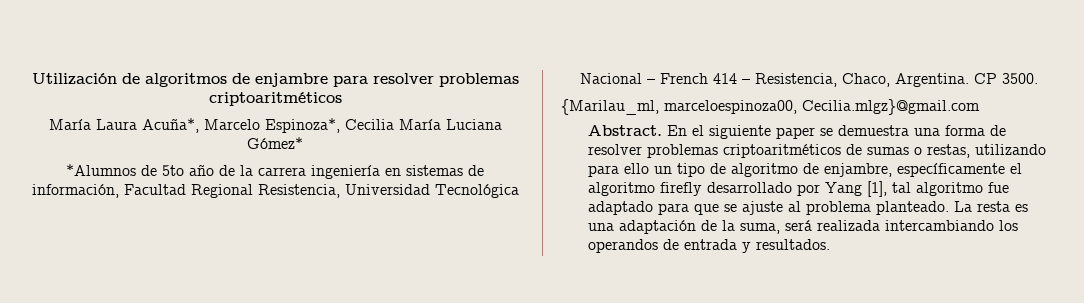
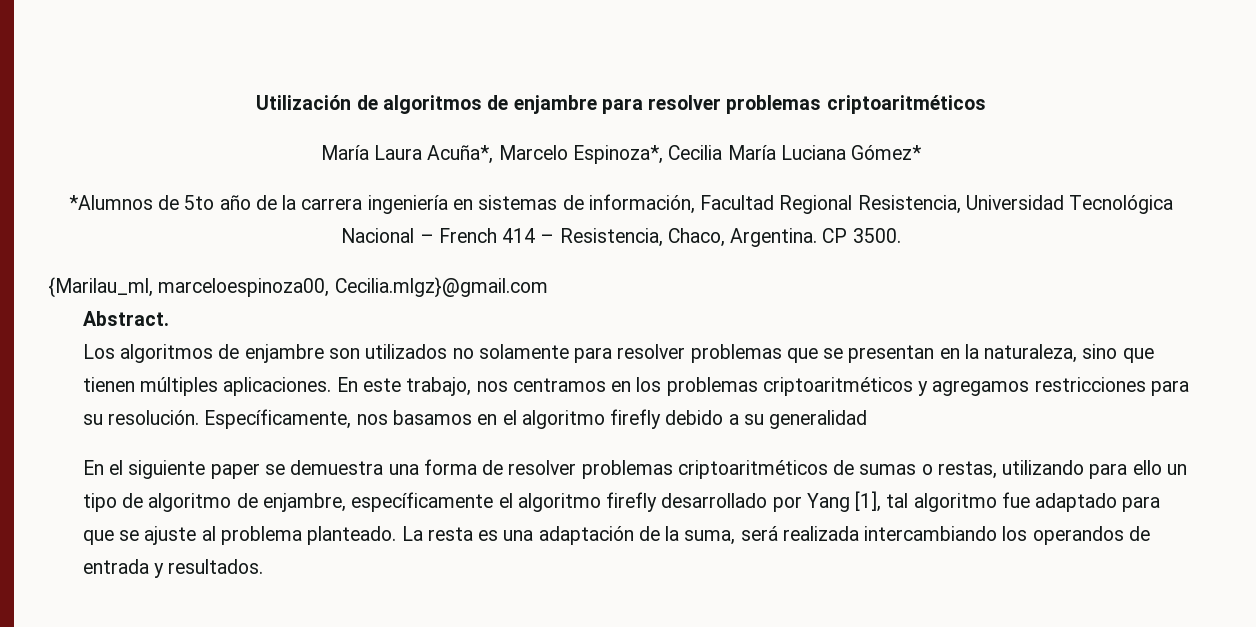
- Abstract. En el siguiente paper se demuestra una forma de resolver problemas criptoaritméticos de sumas o restas, utilizando para ello un tipo de algoritmo de enjambre, específicamente el algoritmo firefly desarrollado por Yang [1], tal algoritmo fue adaptado para que se ajuste al problema planteado.
+ Abstract.
+ Los algoritmos de enjambre son utilizados no solamente para resolver problemas que se presentan en la naturaleza, sino que tienen múltiples aplicaciones. En este trabajo, nos centramos en los problemas criptoaritméticos y agregamos restricciones para su resolución. Específicamente, nos basamos en el algoritmo firefly debido a su generalidad
+ En el siguiente paper se demuestra una forma de resolver problemas criptoaritméticos de sumas o restas, utilizando para ello un tipo de algoritmo de enjambre, específicamente el algoritmo firefly desarrollado por Yang [1], tal algoritmo fue adaptado para que se ajuste al problema planteado.

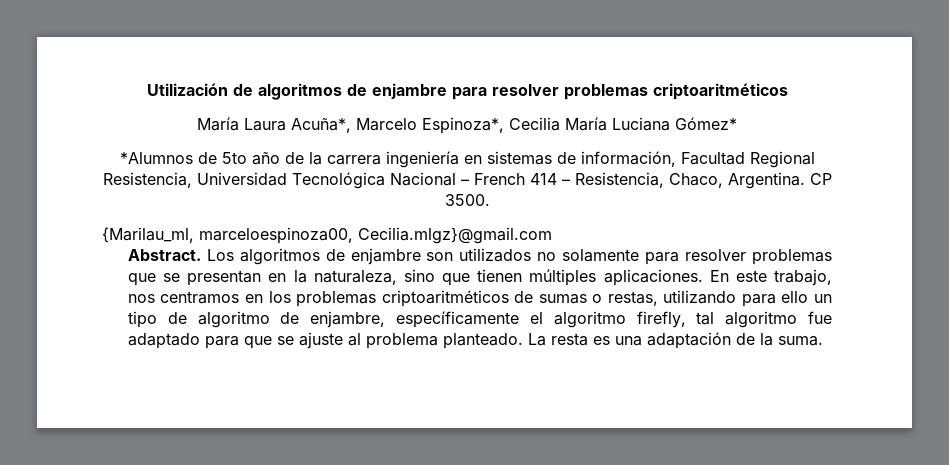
- Abstract.
- Los algoritmos de enjambre son utilizados no solamente para resolver problemas que se presentan en la naturaleza, sino que tienen múltiples aplicaciones.
+ Abstract. Los algoritmos de enjambre son utilizados no solamente para resolver problemas que se presentan en la naturaleza, sino que tienen múltiples aplicaciones.
- En este trabajo, nos centramos en los problemas criptoaritméticos y agregamos restricciones para su resolución. Específicamente, nos basamos en el algoritmo firefly debido a su generalidad
- En el siguiente paper se demuestra una forma de resolver problemas criptoaritméticos de sumas o restas, utilizando para ello un tipo de algoritmo de enjambre, específicamente el algoritmo firefly desarrollado por Yang [1], tal algoritmo fue adaptado para que se ajuste al problema planteado.
+ En este trabajo, nos centramos en los problemas criptoaritméticos de sumas o restas, utilizando para ello un tipo de algoritmo de enjambre, específicamente el algoritmo firefly, tal algoritmo fue adaptado para que se ajuste al problema planteado.
- La resta es una adaptación de la suma, será realizada intercambiando los operandos de entrada y resultados.
+ La resta es una adaptación de la suma.

